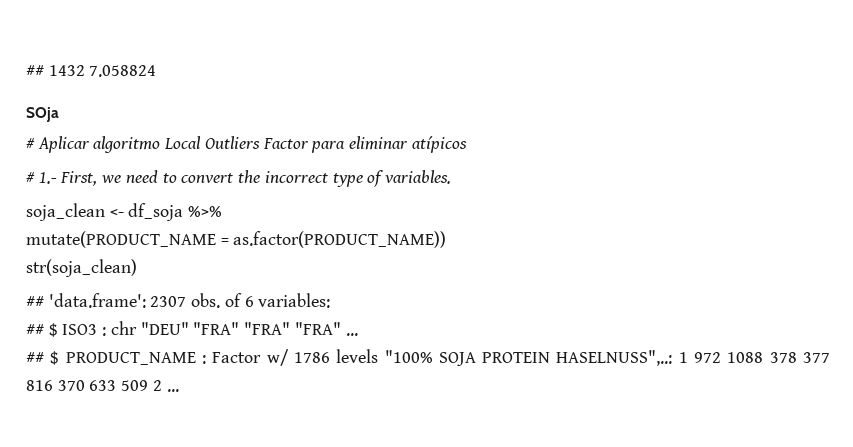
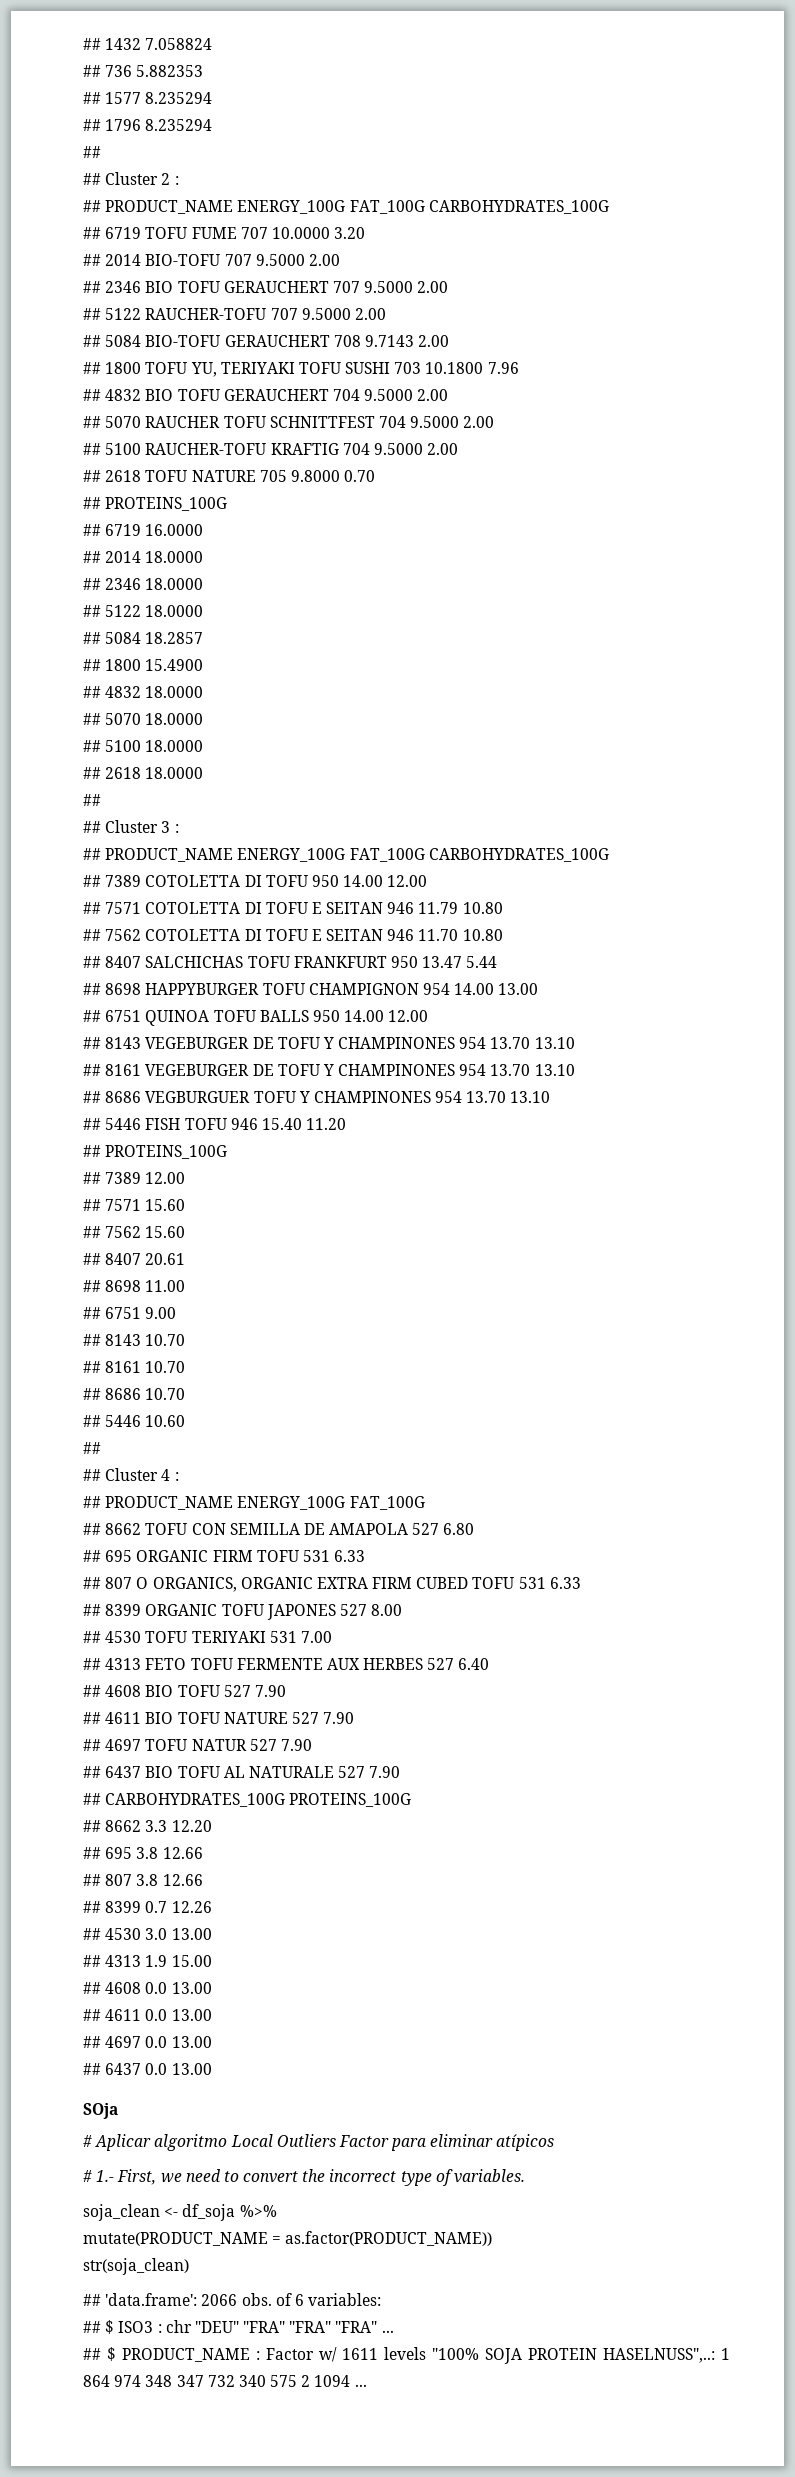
+ ## 736 5.882353
+ ## 1577 8.235294
+ ## 1796 8.235294
+ ##
+ ## Cluster 2 :
+ ## PRODUCT_NAME ENERGY_100G FAT_100G CARBOHYDRATES_100G
+ ## 6719 TOFU FUME 707 10.0000 3.20
+ ## 2014 BIO-TOFU 707 9.5000 2.00
+ ## 2346 BIO TOFU GERAUCHERT 707 9.5000 2.00
+ ## 5122 RAUCHER-TOFU 707 9.5000 2.00
+ ## 5084 BIO-TOFU GERAUCHERT 708 9.7143 2.00
+ ## 1800 TOFU YU, TERIYAKI TOFU SUSHI 703 10.1800 7.96
+ ## 4832 BIO TOFU GERAUCHERT 704 9.5000 2.00
+ ## 5070 RAUCHER TOFU SCHNITTFEST 704 9.5000 2.00
+ ## 5100 RAUCHER-TOFU KRAFTIG 704 9.5000 2.00
+ ## 2618 TOFU NATURE 705 9.8000 0.70
+ ## PROTEINS_100G
+ ## 6719 16.0000
+ ## 2014 18.0000
+ ## 2346 18.0000
+ ## 5122 18.0000
+ ## 5084 18.2857
+ ## 1800 15.4900
+ ## 4832 18.0000
+ ## 5070 18.0000
+ ## 5100 18.0000
+ ## 2618 18.0000
+ ##
+ ## Cluster 3 :
+ ## PRODUCT_NAME ENERGY_100G FAT_100G CARBOHYDRATES_100G
+ ## 7389 COTOLETTA DI TOFU 950 14.00 12.00
+ ## 7571 COTOLETTA DI TOFU E SEITAN 946 11.79 10.80
+ ## 7562 COTOLETTA DI TOFU E SEITAN 946 11.70 10.80
+ ## 8407 SALCHICHAS TOFU FRANKFURT 950 13.47 5.44
+ ## 8698 HAPPYBURGER TOFU CHAMPIGNON 954 14.00 13.00
+ ## 6751 QUINOA TOFU BALLS 950 14.00 12.00
+ ## 8143 VEGEBURGER DE TOFU Y CHAMPINONES 954 13.70 13.10
+ ## 8161 VEGEBURGER DE TOFU Y CHAMPINONES 954 13.70 13.10
+ ## 8686 VEGBURGUER TOFU Y CHAMPINONES 954 13.70 13.10
+ ## 5446 FISH TOFU 946 15.40 11.20
+ ## PROTEINS_100G
+ ## 7389 12.00
+ ## 7571 15.60
+ ## 7562 15.60
+ ## 8407 20.61
+ ## 8698 11.00
+ ## 6751 9.00
+ ## 8143 10.70
+ ## 8161 10.70
+ ## 8686 10.70
+ ## 5446 10.60
+ ##
+ ## Cluster 4 :
+ ## PRODUCT_NAME ENERGY_100G FAT_100G
+ ## 8662 TOFU CON SEMILLA DE AMAPOLA 527 6.80
+ ## 695 ORGANIC FIRM TOFU 531 6.33
+ ## 807 O ORGANICS, ORGANIC EXTRA FIRM CUBED TOFU 531 6.33
+ ## 8399 ORGANIC TOFU JAPONES 527 8.00
+ ## 4530 TOFU TERIYAKI 531 7.00
+ ## 4313 FETO TOFU FERMENTE AUX HERBES 527 6.40
+ ## 4608 BIO TOFU 527 7.90
+ ## 4611 BIO TOFU NATURE 527 7.90
+ ## 4697 TOFU NATUR 527 7.90
+ ## 6437 BIO TOFU AL NATURALE 527 7.90
+ ## CARBOHYDRATES_100G PROTEINS_100G
+ ## 8662 3.3 12.20
+ ## 695 3.8 12.66
+ ## 807 3.8 12.66
+ ## 8399 0.7 12.26
+ ## 4530 3.0 13.00
+ ## 4313 1.9 15.00
+ ## 4608 0.0 13.00
+ ## 4611 0.0 13.00
+ ## 4697 0.0 13.00
+ ## 6437 0.0 13.00
- ## 'data.frame': 2307 obs. of 6 variables:
+ ## 'data.frame': 2066 obs. of 6 variables:
- ## $ PRODUCT_NAME : Factor w/ 1786 levels "100% SOJA PROTEIN HASELNUSS",..: 1 972 1088 378 377 816 370 633 509 2 ...
+ ## $ PRODUCT_NAME : Factor w/ 1611 levels "100% SOJA PROTEIN HASELNUSS",..: 1 864 974 348 347 732 340 575 2 1094 ...

